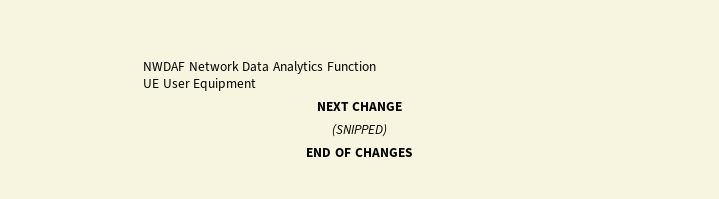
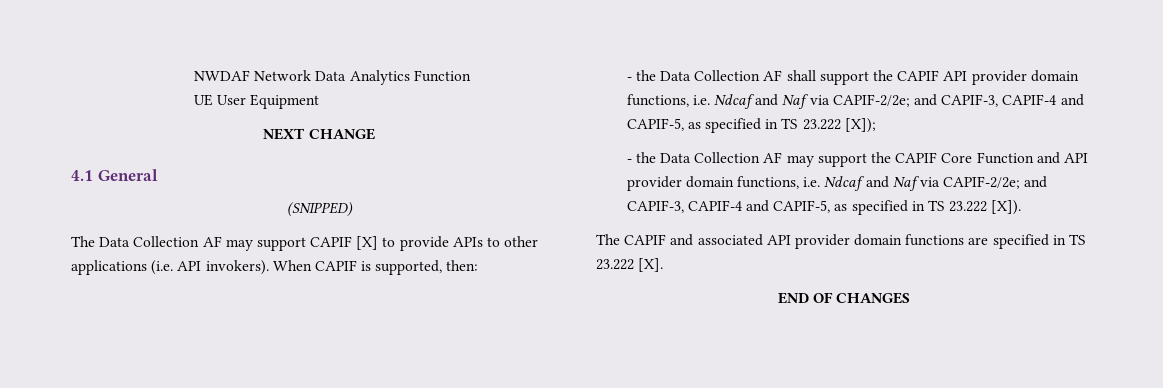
+ 4.1 General
+ The Data Collection AF may support CAPIF [X] to provide APIs to other applications (i.e. API invokers). When CAPIF is supported, then:
+ - the Data Collection AF shall support the CAPIF API provider domain functions, i.e. Ndcaf and Naf via CAPIF-2/2e; and CAPIF-3, CAPIF-4 and CAPIF-5, as specified in TS 23.222 [X]);
+ - the Data Collection AF may support the CAPIF Core Function and API provider domain functions, i.e. Ndcaf and Naf via CAPIF-2/2e; and CAPIF-3, CAPIF-4 and CAPIF-5, as specified in TS 23.222 [X]).
+ The CAPIF and associated API provider domain functions are specified in TS 23.222 [X].

